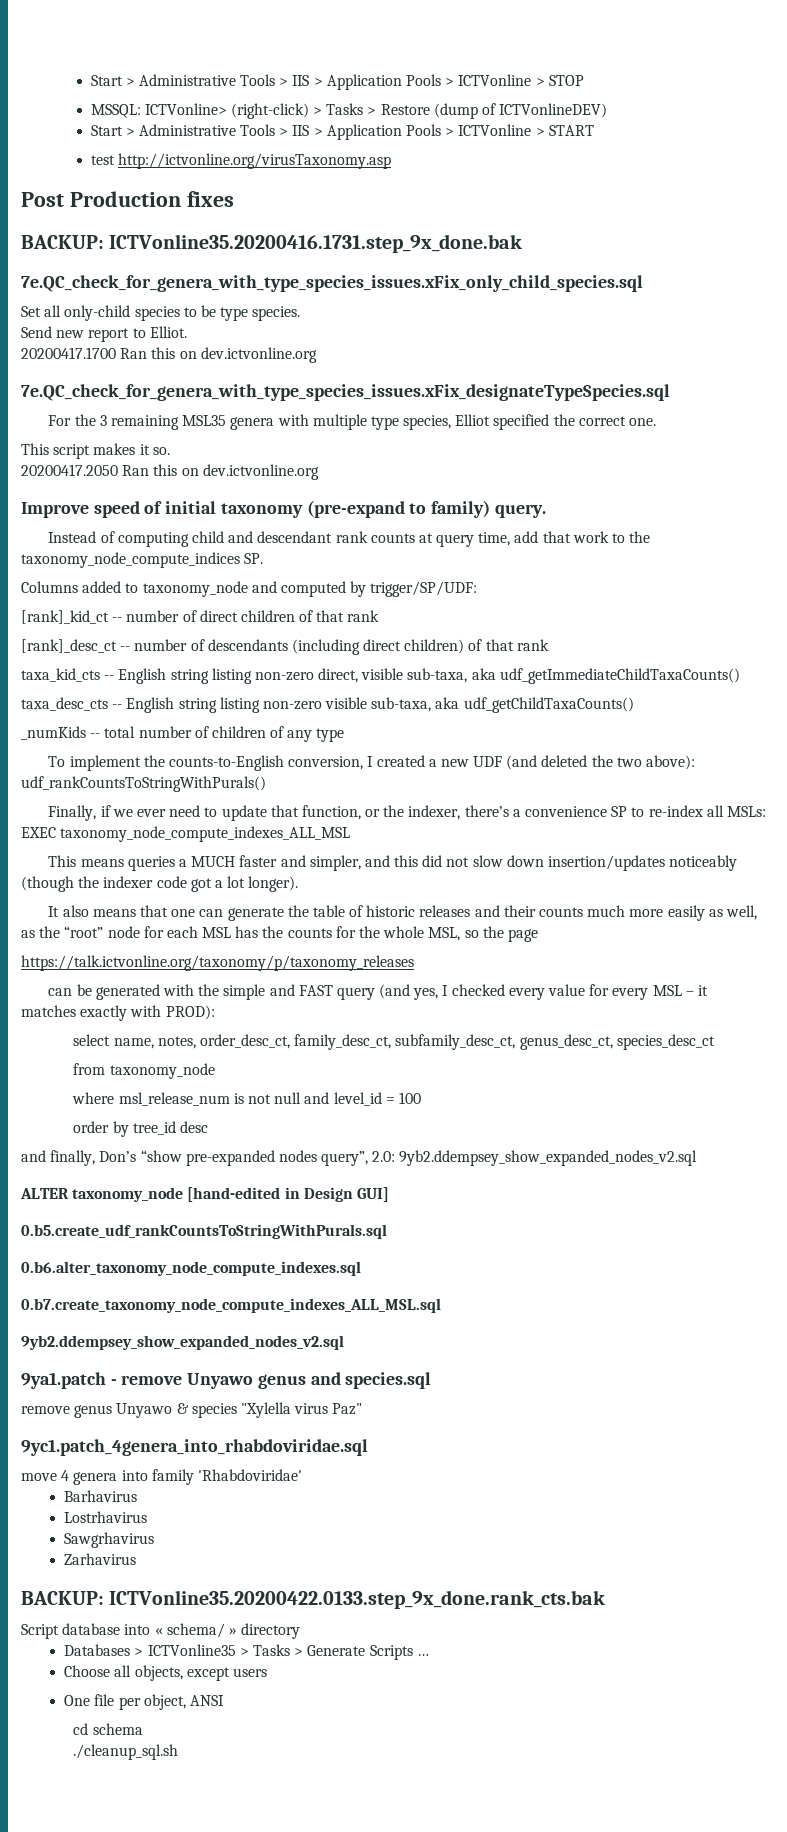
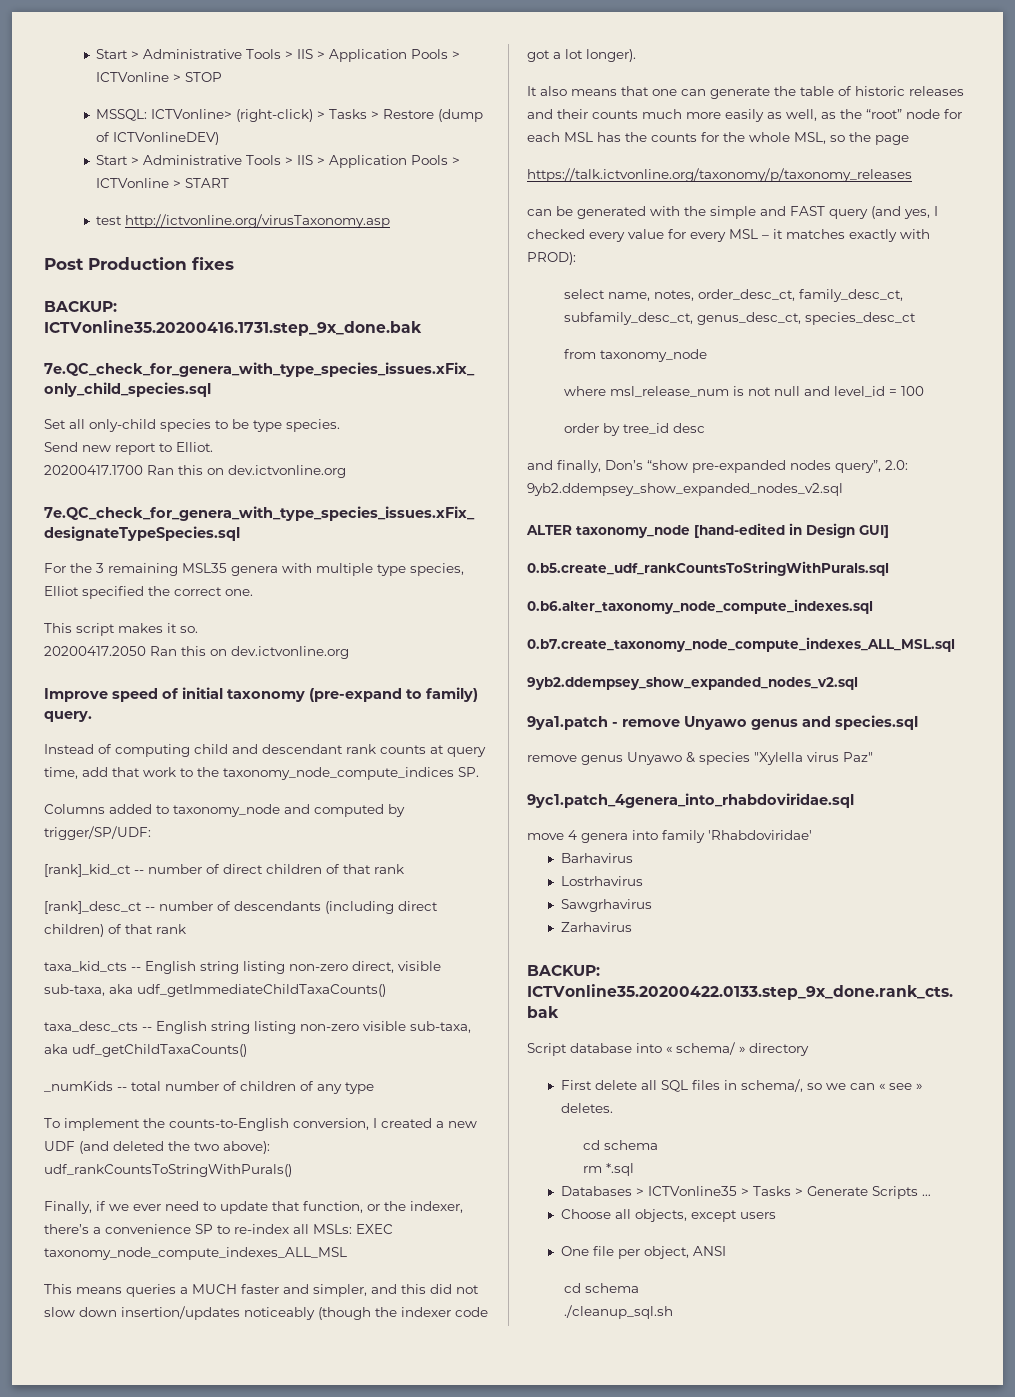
+ First delete all SQL files in schema/, so we can « see » deletes.
+ cd schema
+ rm *.sql

